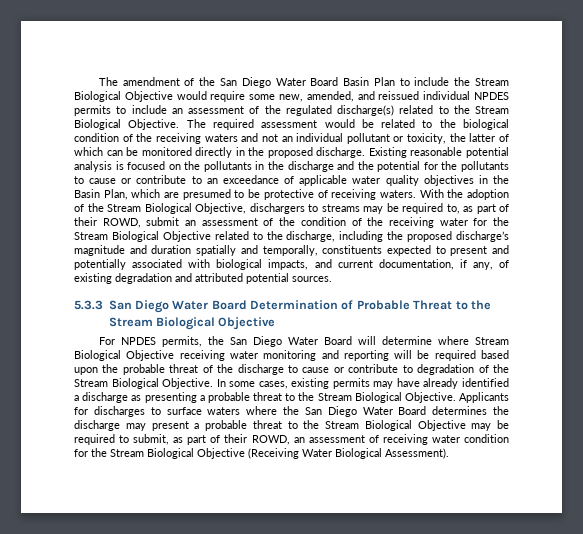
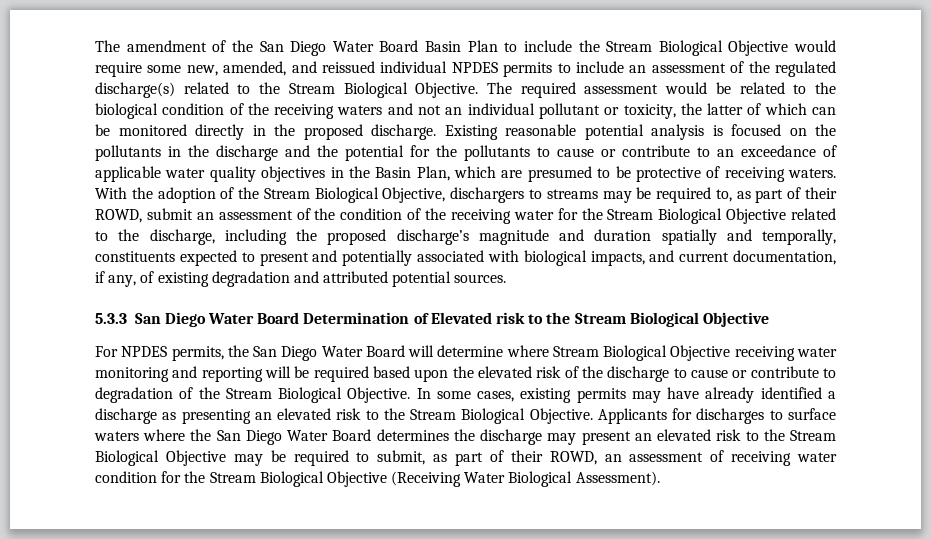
- 5.3.3 San Diego Water Board Determination of Probable Threat to the Stream Biological Objective
+ 5.3.3 San Diego Water Board Determination of Elevated risk to the Stream Biological Objective
- For NPDES permits, the San Diego Water Board will determine where Stream Biological Objective receiving water monitoring and reporting will be required based upon the probable threat of the discharge to cause or contribute to degradation of the Stream Biological Objective.
+ For NPDES permits, the San Diego Water Board will determine where Stream Biological Objective receiving water monitoring and reporting will be required based upon the elevated risk of the discharge to cause or contribute to degradation of the Stream Biological Objective.
- In some cases, existing permits may have already identified a discharge as presenting a probable threat to the Stream Biological Objective.
+ In some cases, existing permits may have already identified a discharge as presenting an elevated risk to the Stream Biological Objective.
- Applicants for discharges to surface waters where the San Diego Water Board determines the discharge may present a probable threat to the Stream Biological Objective may be required to submit, as part of their ROWD, an assessment of receiving water condition for the Stream Biological Objective (Receiving Water Biological Assessment).
+ Applicants for discharges to surface waters where the San Diego Water Board determines the discharge may present an elevated risk to the Stream Biological Objective may be required to submit, as part of their ROWD, an assessment of receiving water condition for the Stream Biological Objective (Receiving Water Biological Assessment).

